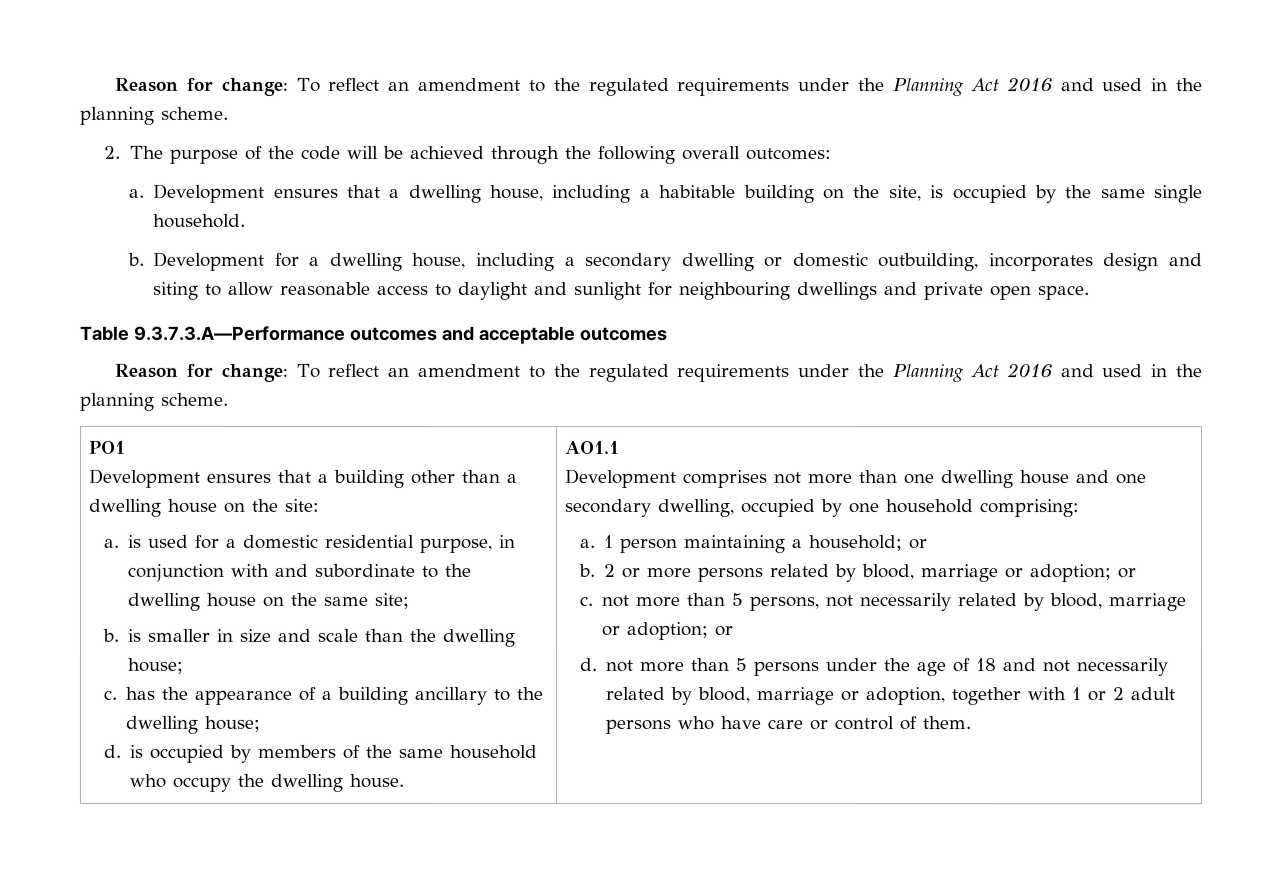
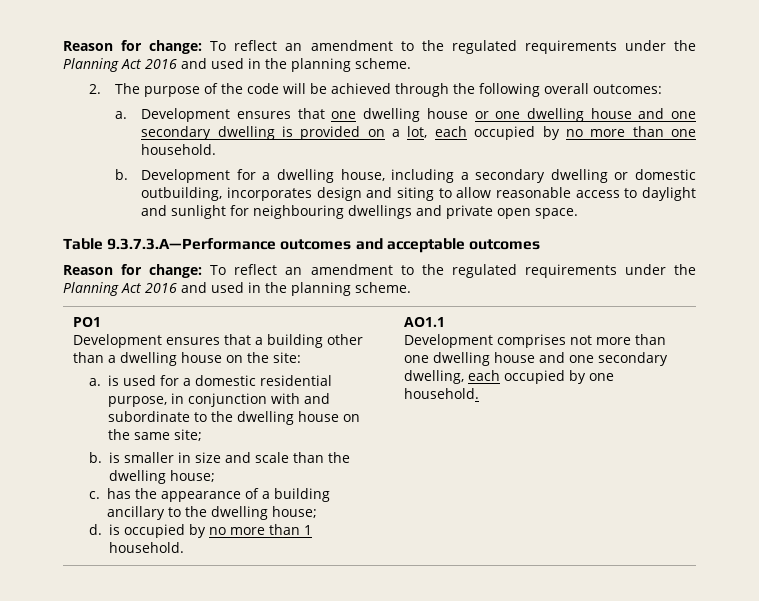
- Development ensures that a dwelling house, including a habitable building on the site, is occupied by the same single household.
+ Development ensures that one dwelling house or one dwelling house and one secondary dwelling is provided on a lot, each occupied by no more than one household.
- d. is occupied by members of the same household who occupy the dwelling house.
+ d. is occupied by no more than 1 household.
- Development comprises not more than one dwelling house and one secondary dwelling, occupied by one household comprising:
- a. 1 person maintaining a household; or
- b. 2 or more persons related by blood, marriage or adoption; or
- c. not more than 5 persons, not necessarily related by blood, marriage or adoption; or
- d. not more than 5 persons under the age of 18 and not necessarily related by blood, marriage or adoption, together with 1 or 2 adult persons who have care or control of them.
+ Development comprises not more than one dwelling house and one secondary dwelling, each occupied by one household.

